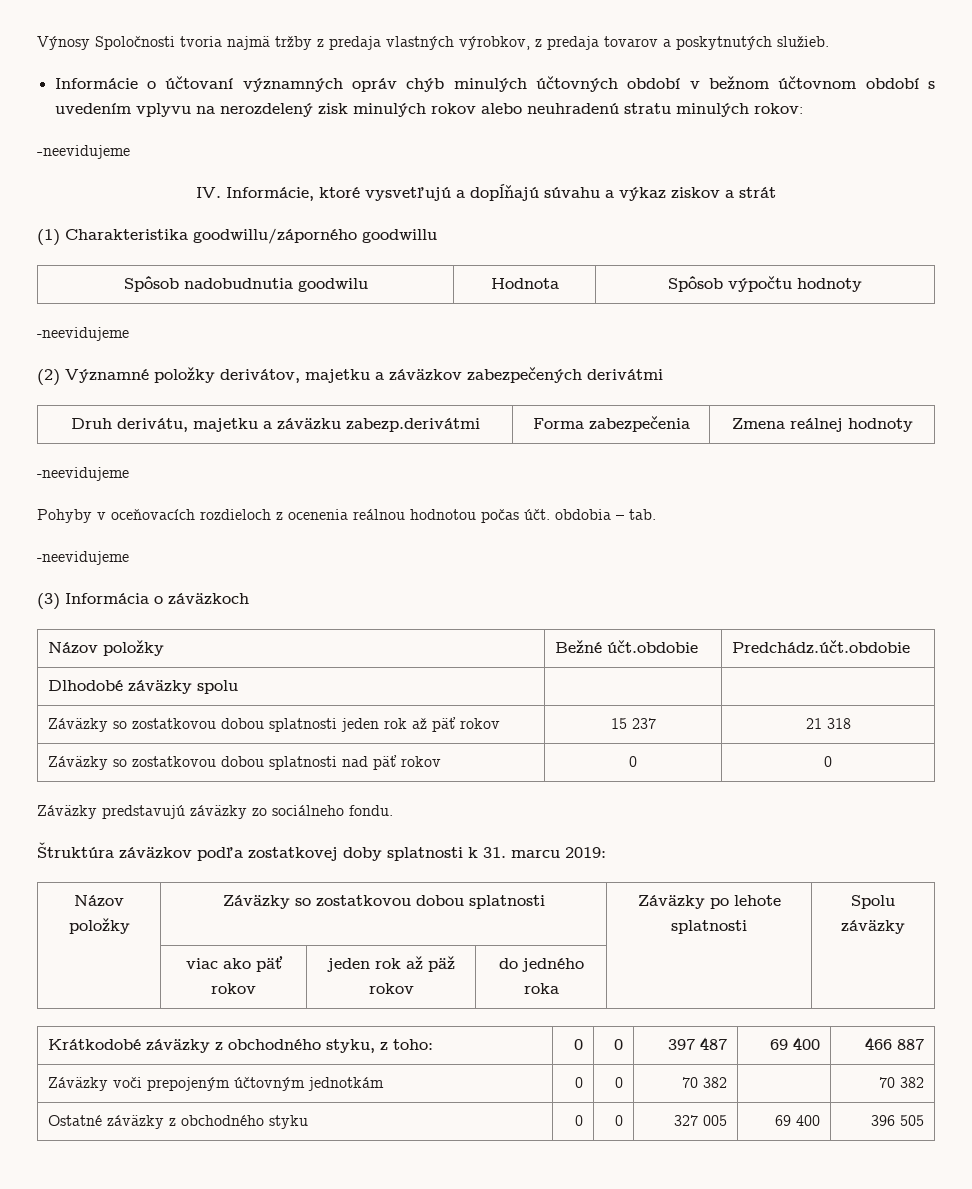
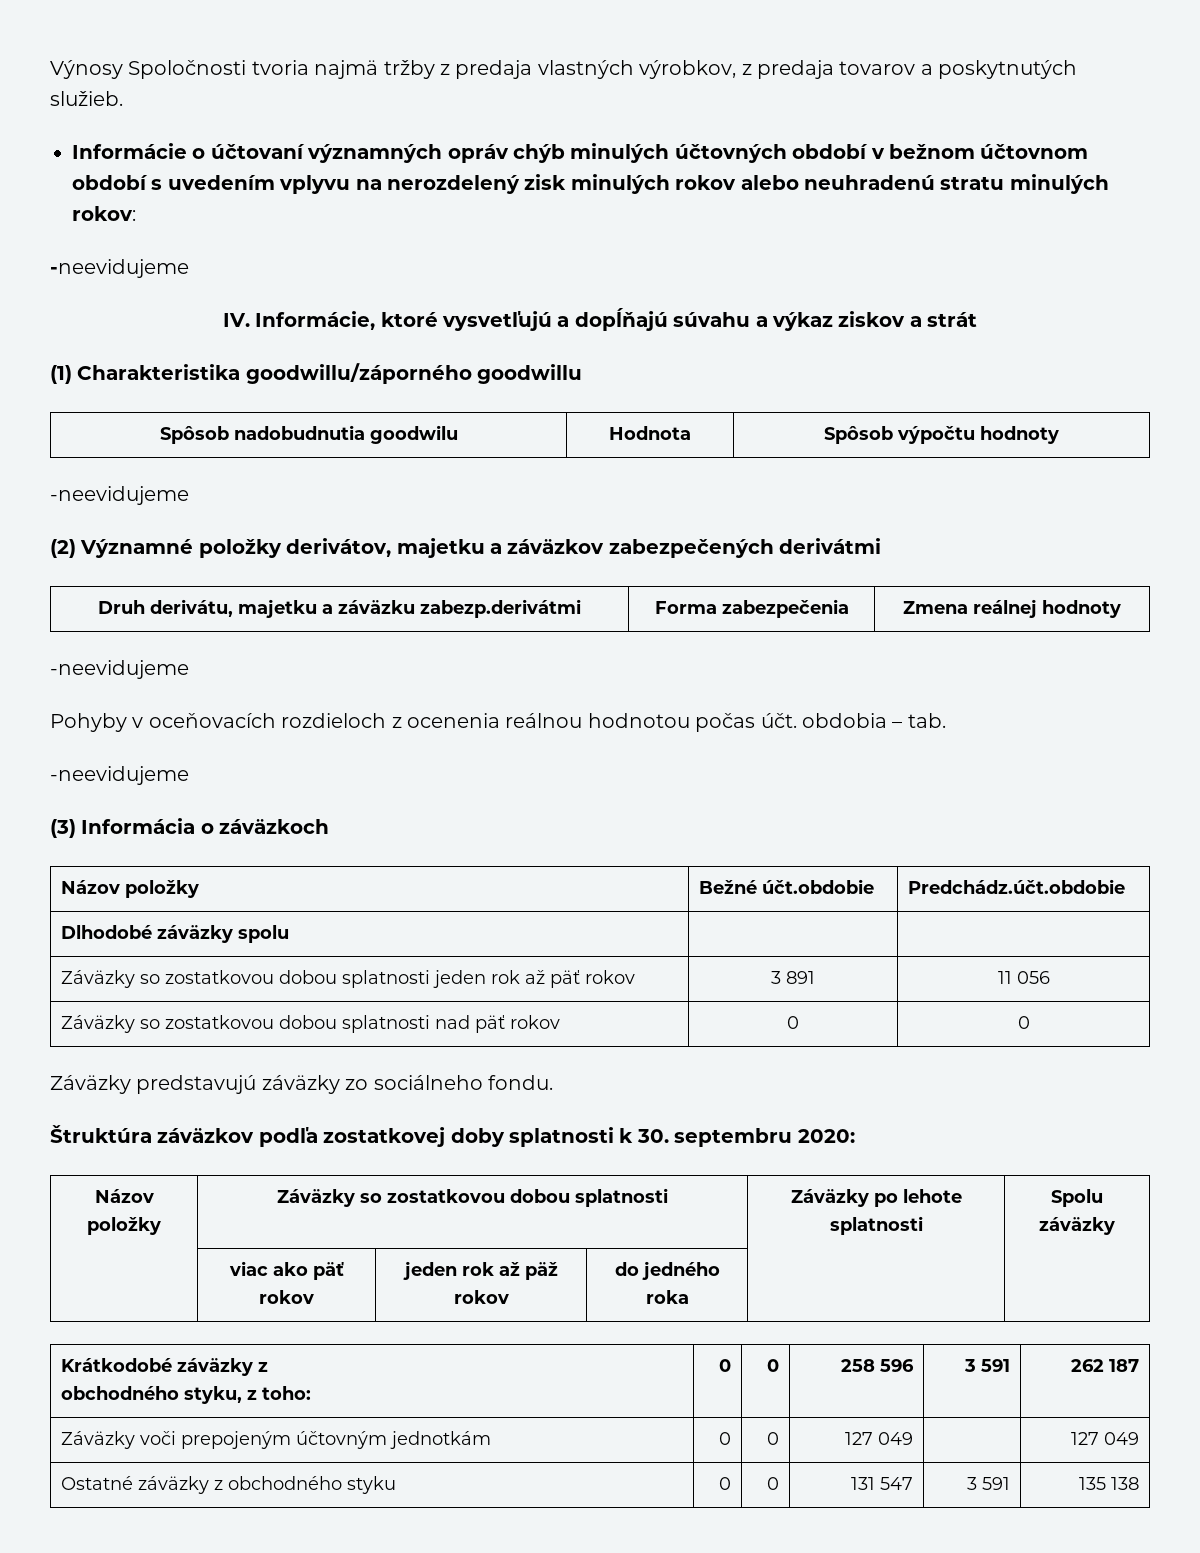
- Záväzky so zostatkovou dobou splatnosti jeden rok až päť rokov | 15 237 | 21 318
+ Záväzky so zostatkovou dobou splatnosti jeden rok až päť rokov | 3 891 | 11 056
- Štruktúra záväzkov podľa zostatkovej doby splatnosti k 31. marcu 2019:
+ Štruktúra záväzkov podľa zostatkovej doby splatnosti k 30. septembru 2020:
- Krátkodobé záväzky z obchodného styku, z toho: | 0 | 0 | 397 487 | 69 400 | 466 887
+ Krátkodobé záväzky z
+ obchodného styku, z toho: | 0 | 0 | 258 596 | 3 591 | 262 187
- Záväzky voči prepojeným účtovným jednotkám | 0 | 0 | 70 382 | | 70 382
+ Záväzky voči prepojeným účtovným jednotkám | 0 | 0 | 127 049 | | 127 049
- Ostatné záväzky z obchodného styku | 0 | 0 | 327 005 | 69 400 | 396 505
+ Ostatné záväzky z obchodného styku | 0 | 0 | 131 547 | 3 591 | 135 138

